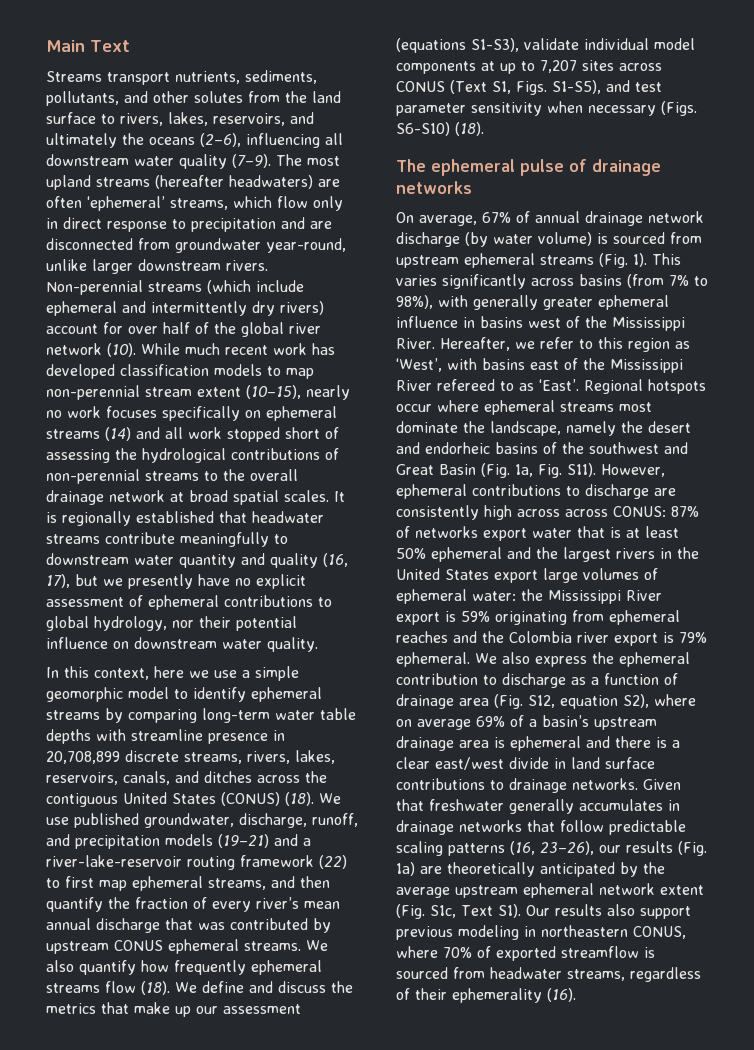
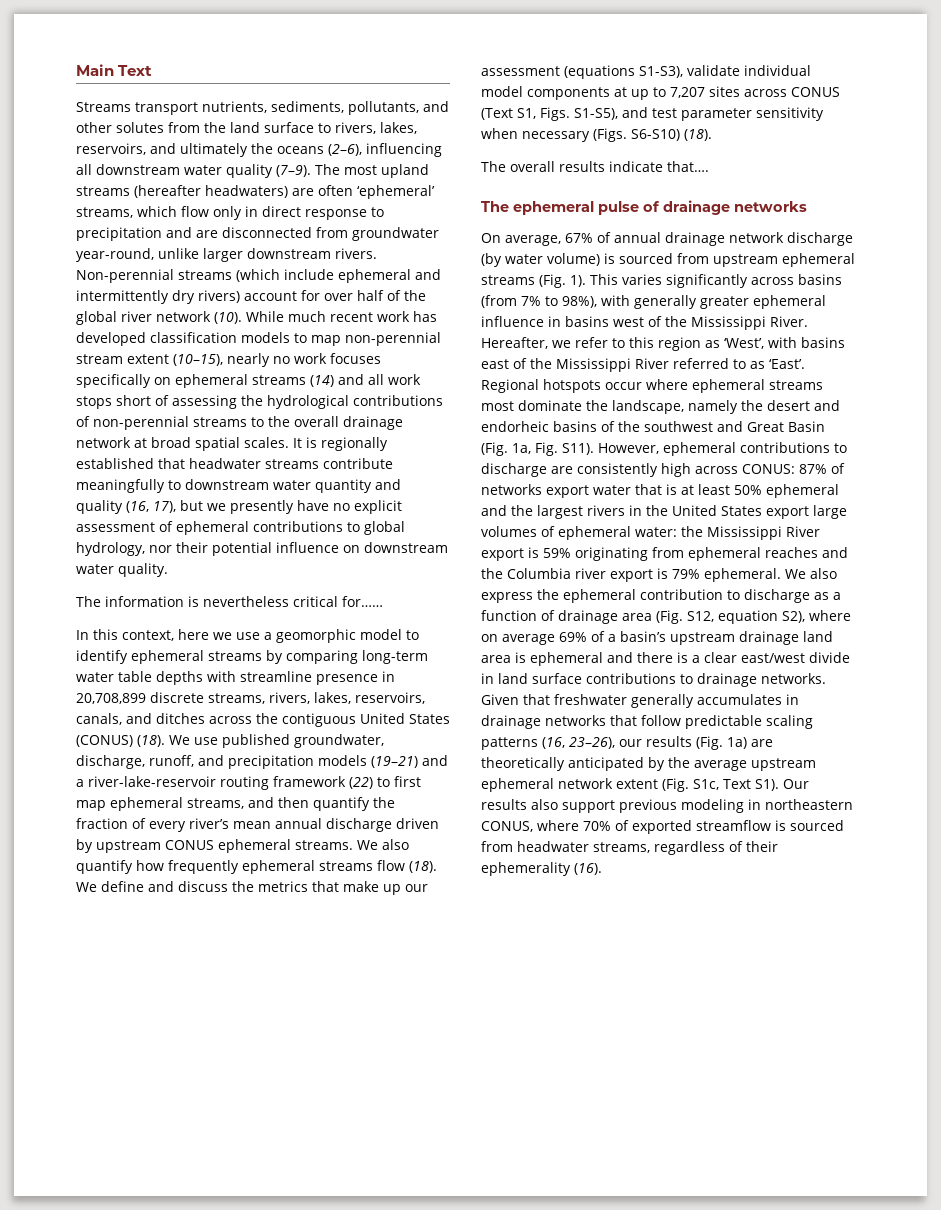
- While much recent work has developed classification models to map non-perennial stream extent (10–15), nearly no work focuses specifically on ephemeral streams (14) and all work stopped short of assessing the hydrological contributions of non-perennial streams to the overall drainage network at broad spatial scales.
+ While much recent work has developed classification models to map non-perennial stream extent (10–15), nearly no work focuses specifically on ephemeral streams (14) and all work stops short of assessing the hydrological contributions of non-perennial streams to the overall drainage network at broad spatial scales.
+ The information is nevertheless critical for……
- In this context, here we use a simple geomorphic model to identify ephemeral streams by comparing long-term water table depths with streamline presence in 20,708,899 discrete streams, rivers, lakes, reservoirs, canals, and ditches across the contiguous United States (CONUS) (18).
+ In this context, here we use a geomorphic model to identify ephemeral streams by comparing long-term water table depths with streamline presence in 20,708,899 discrete streams, rivers, lakes, reservoirs, canals, and ditches across the contiguous United States (CONUS) (18).
- We use published groundwater, discharge, runoff, and precipitation models (19–21) and a river-lake-reservoir routing framework (22) to first map ephemeral streams, and then quantify the fraction of every river’s mean annual discharge that was contributed by upstream CONUS ephemeral streams.
+ We use published groundwater, discharge, runoff, and precipitation models (19–21) and a river-lake-reservoir routing framework (22) to first map ephemeral streams, and then quantify the fraction of every river’s mean annual discharge driven by upstream CONUS ephemeral streams.
+ The overall results indicate that….
- Hereafter, we refer to this region as ‘West’, with basins east of the Mississippi River refereed to as ‘East’.
+ Hereafter, we refer to this region as ‘West’, with basins east of the Mississippi River referred to as ‘East’.
- However, ephemeral contributions to discharge are consistently high across across CONUS: 87% of networks export water that is at least 50% ephemeral and the largest rivers in the United States export large volumes of ephemeral water: the Mississippi River export is 59% originating from ephemeral reaches and the Colombia river export is 79% ephemeral.
+ However, ephemeral contributions to discharge are consistently high across CONUS: 87% of networks export water that is at least 50% ephemeral and the largest rivers in the United States export large volumes of ephemeral water: the Mississippi River export is 59% originating from ephemeral reaches and the Columbia river export is 79% ephemeral.
- We also express the ephemeral contribution to discharge as a function of drainage area (Fig. S12, equation S2), where on average 69% of a basin’s upstream drainage area is ephemeral and there is a clear east/west divide in land surface contributions to drainage networks.
+ We also express the ephemeral contribution to discharge as a function of drainage area (Fig. S12, equation S2), where on average 69% of a basin’s upstream drainage land area is ephemeral and there is a clear east/west divide in land surface contributions to drainage networks.

